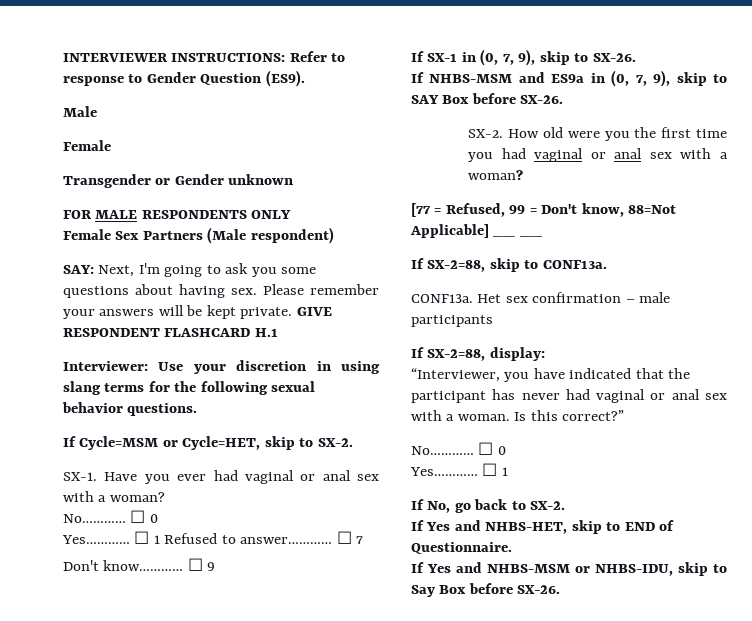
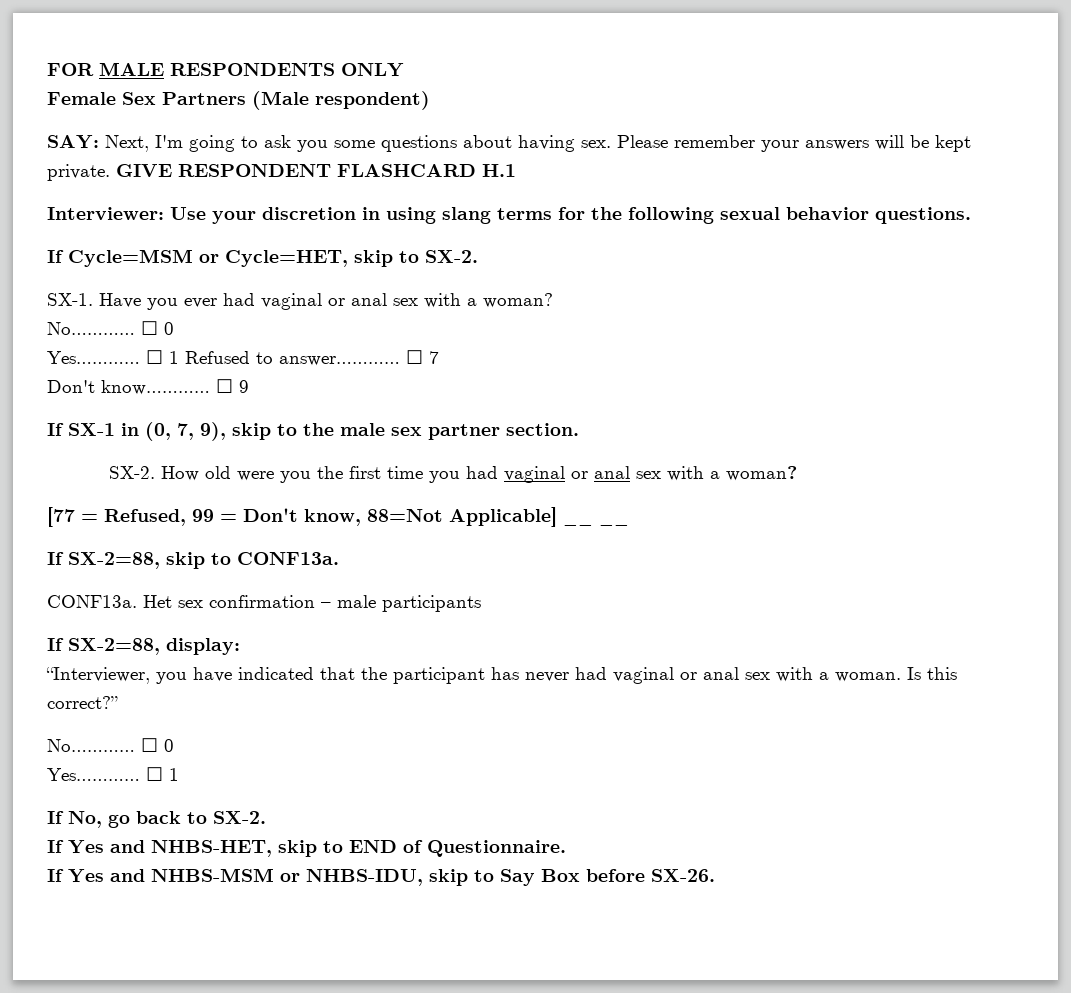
- INTERVIEWER INSTRUCTIONS: Refer to response to Gender Question (ES9).
- Male
- Female
- Transgender or Gender unknown
- If SX-1 in (0, 7, 9), skip to SX-26.
- If NHBS-MSM and ES9a in (0, 7, 9), skip to SAY Box before SX-26.
+ If SX-1 in (0, 7, 9), skip to the male sex partner section.

